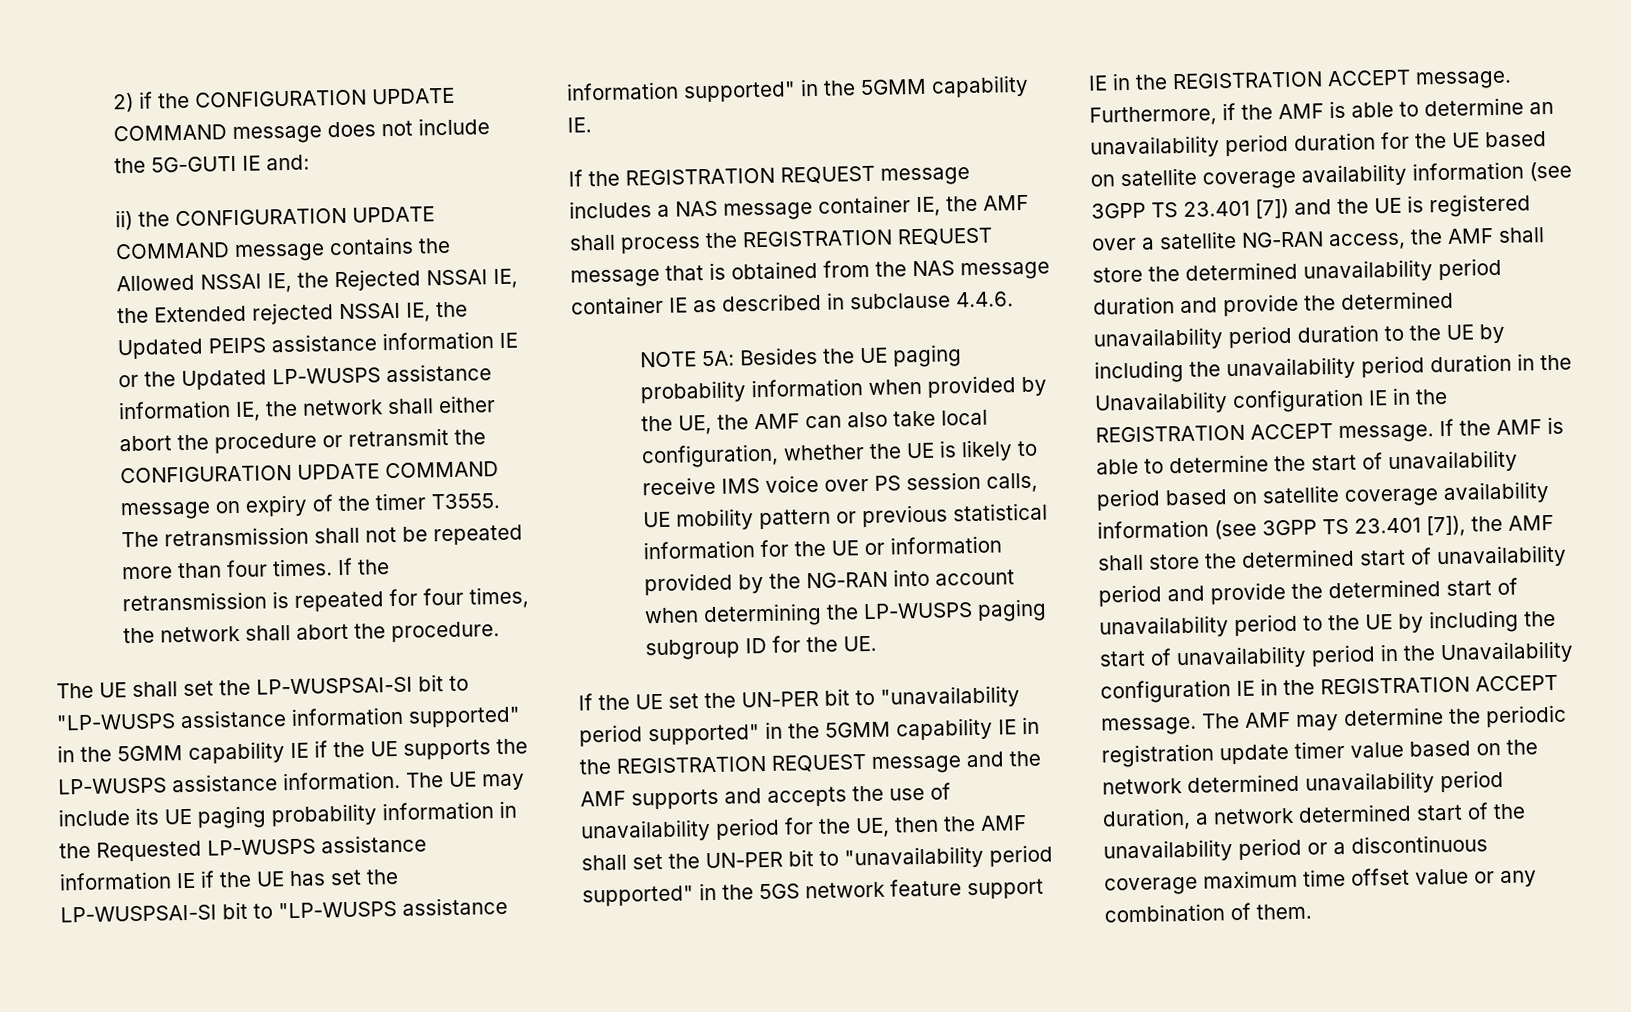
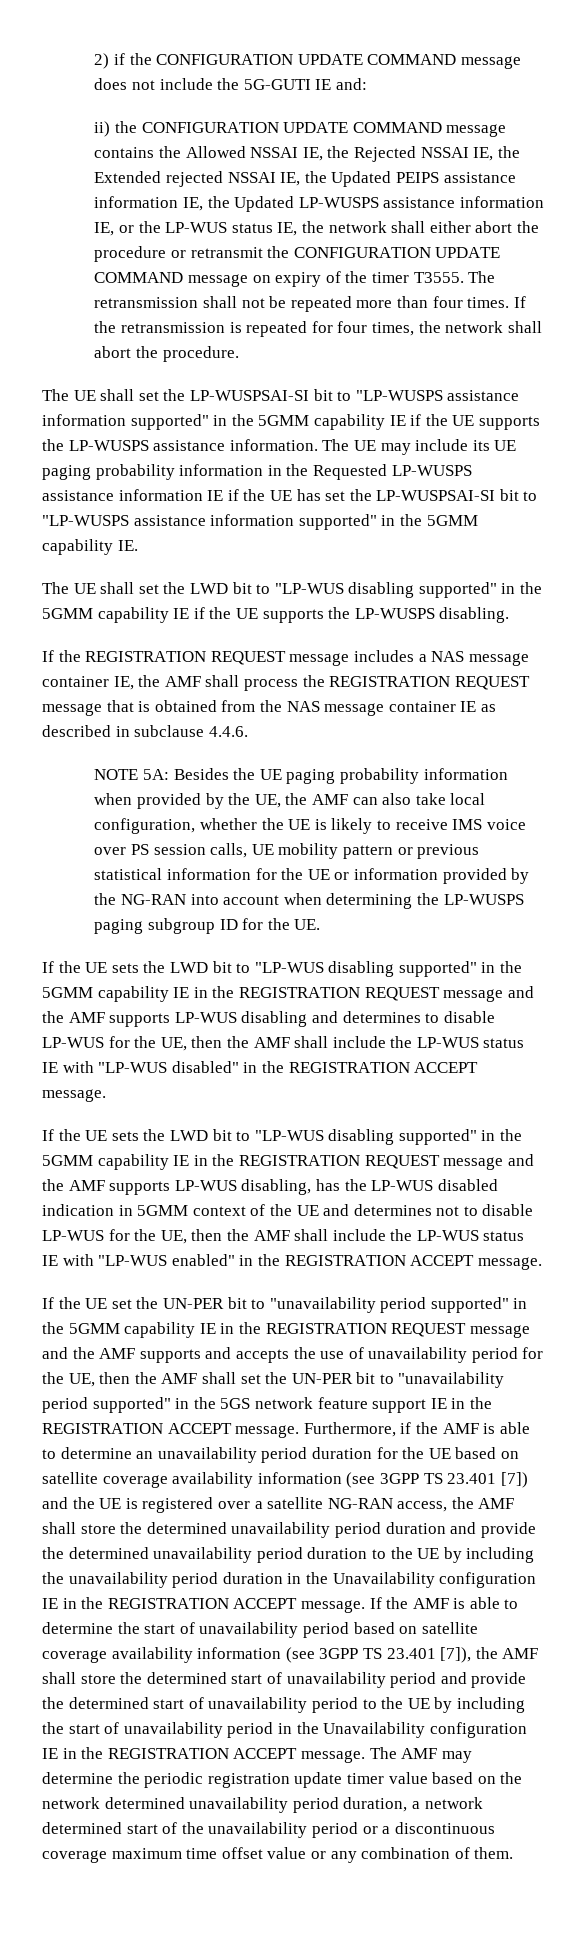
- ii) the CONFIGURATION UPDATE COMMAND message contains the Allowed NSSAI IE, the Rejected NSSAI IE, the Extended rejected NSSAI IE, the Updated PEIPS assistance information IE or the Updated LP-WUSPS assistance information IE, the network shall either abort the procedure or retransmit the CONFIGURATION UPDATE COMMAND message on expiry of the timer T3555.
+ ii) the CONFIGURATION UPDATE COMMAND message contains the Allowed NSSAI IE, the Rejected NSSAI IE, the Extended rejected NSSAI IE, the Updated PEIPS assistance information IE, the Updated LP-WUSPS assistance information IE, or the LP-WUS status IE, the network shall either abort the procedure or retransmit the CONFIGURATION UPDATE COMMAND message on expiry of the timer T3555.
+ The UE shall set the LWD bit to "LP-WUS disabling supported" in the 5GMM capability IE if the UE supports the LP-WUSPS disabling.
+ If the UE sets the LWD bit to "LP-WUS disabling supported" in the 5GMM capability IE in the REGISTRATION REQUEST message and the AMF supports LP-WUS disabling and determines to disable LP-WUS for the UE, then the AMF shall include the LP-WUS status IE with "LP-WUS disabled" in the REGISTRATION ACCEPT message.
+ If the UE sets the LWD bit to "LP-WUS disabling supported" in the 5GMM capability IE in the REGISTRATION REQUEST message and the AMF supports LP-WUS disabling, has the LP-WUS disabled indication in 5GMM context of the UE and determines not to disable LP-WUS for the UE, then the AMF shall include the LP-WUS status IE with "LP-WUS enabled" in the REGISTRATION ACCEPT message.

